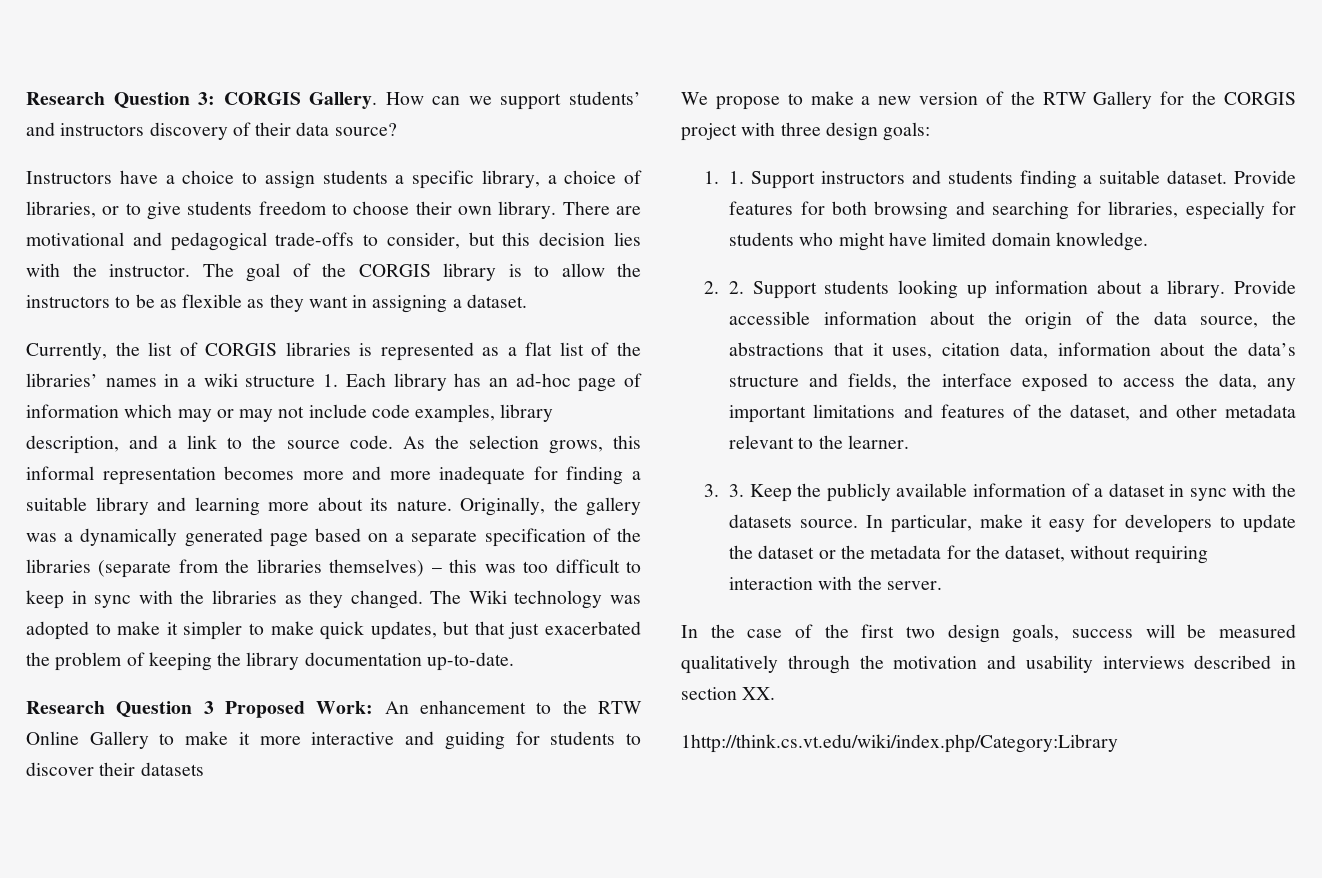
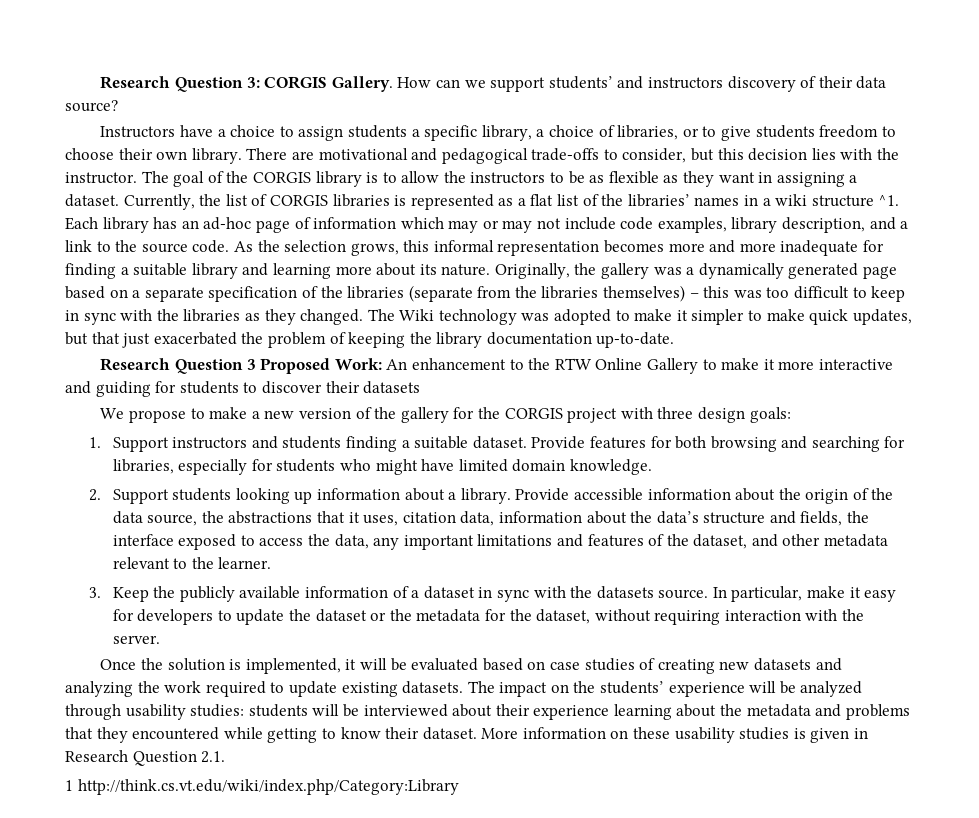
- The goal of the CORGIS library is to allow the instructors to be as flexible as they want in assigning a dataset.
- Currently, the list of CORGIS libraries is represented as a flat list of the libraries’ names in a wiki structure 1. Each library has an ad-hoc page of information which may or may not include code examples, library description, and a link to the source code.
+ The goal of the CORGIS library is to allow the instructors to be as flexible as they want in assigning a dataset. Currently, the list of CORGIS libraries is represented as a flat list of the libraries’ names in a wiki structure ^1. Each library has an ad-hoc page of information which may or may not include code examples, library description, and a link to the source code.
- We propose to make a new version of the RTW Gallery for the CORGIS project with three design goals:
+ We propose to make a new version of the gallery for the CORGIS project with three design goals:
- 1. 1. Support instructors and students finding a suitable dataset.
+ 1. Support instructors and students finding a suitable dataset.
- 2. 2. Support students looking up information about a library.
+ 2. Support students looking up information about a library.
- 3. 3. Keep the publicly available information of a dataset in sync with the datasets source.
+ 3. Keep the publicly available information of a dataset in sync with the datasets source.
- In the case of the first two design goals, success will be measured qualitatively through the motivation and usability interviews described in section XX.
- 1http://think.cs.vt.edu/wiki/index.php/Category:Library
+ Once the solution is implemented, it will be evaluated based on case studies of creating new datasets and analyzing the work required to update existing datasets. The impact on the students’ experience will be analyzed through usability studies: students will be interviewed about their experience learning about the metadata and problems that they encountered while getting to know their dataset. More information on these usability studies is given in Research Question 2.1.
+ 1 http://think.cs.vt.edu/wiki/index.php/Category:Library

